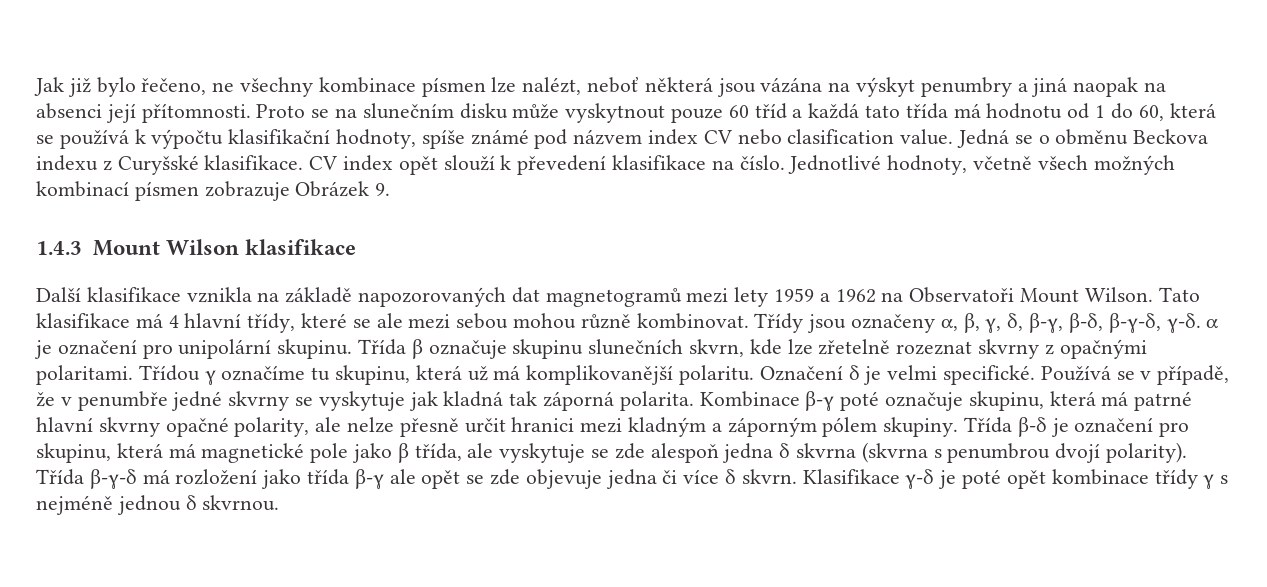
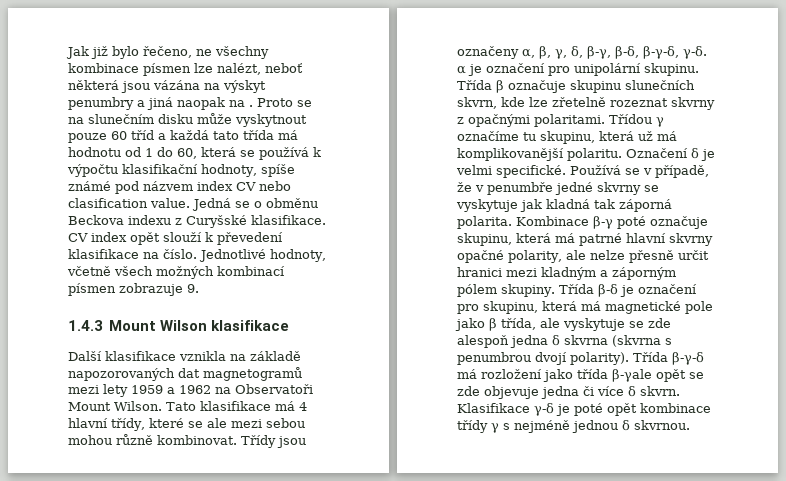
- Jak již bylo řečeno, ne všechny kombinace písmen lze nalézt, neboť některá jsou vázána na výskyt penumbry a jiná naopak na absenci její přítomnosti.
+ Jak již bylo řečeno, ne všechny kombinace písmen lze nalézt, neboť některá jsou vázána na výskyt penumbry a jiná naopak na .
- Jednotlivé hodnoty, včetně všech možných kombinací písmen zobrazuje Obrázek 9.
+ Jednotlivé hodnoty, včetně všech možných kombinací písmen zobrazuje 9.
- Třída β-γ-δ má rozložení jako třída β-γ ale opět se zde objevuje jedna či více δ skvrn.
+ Třída β-γ-δ má rozložení jako třída β-γale opět se zde objevuje jedna či více δ skvrn.

